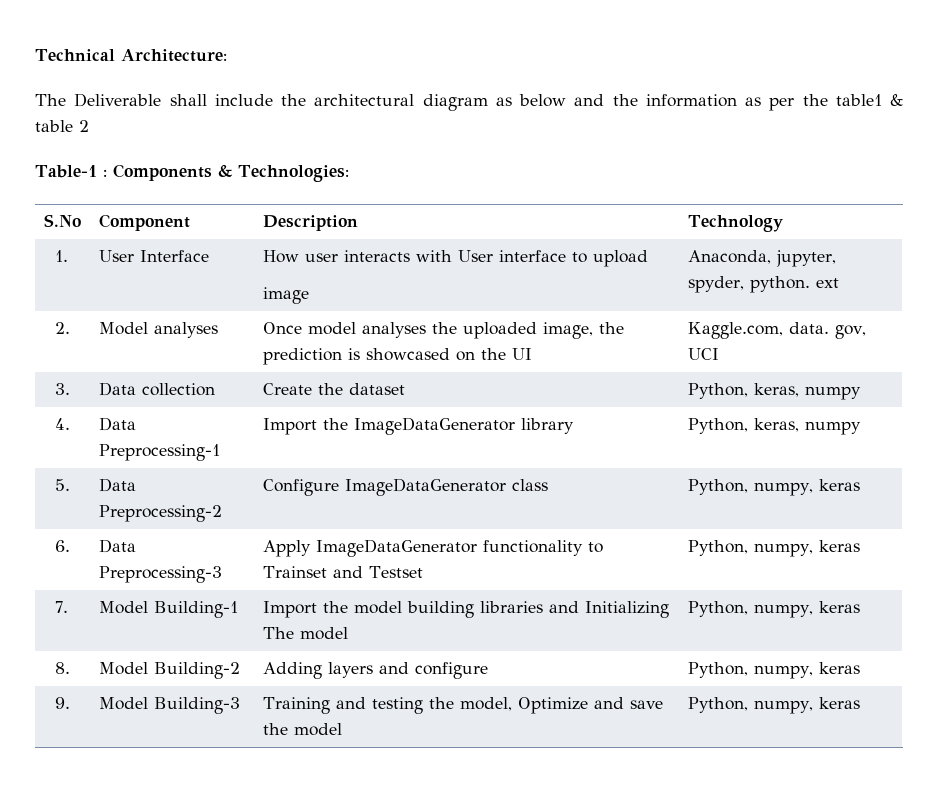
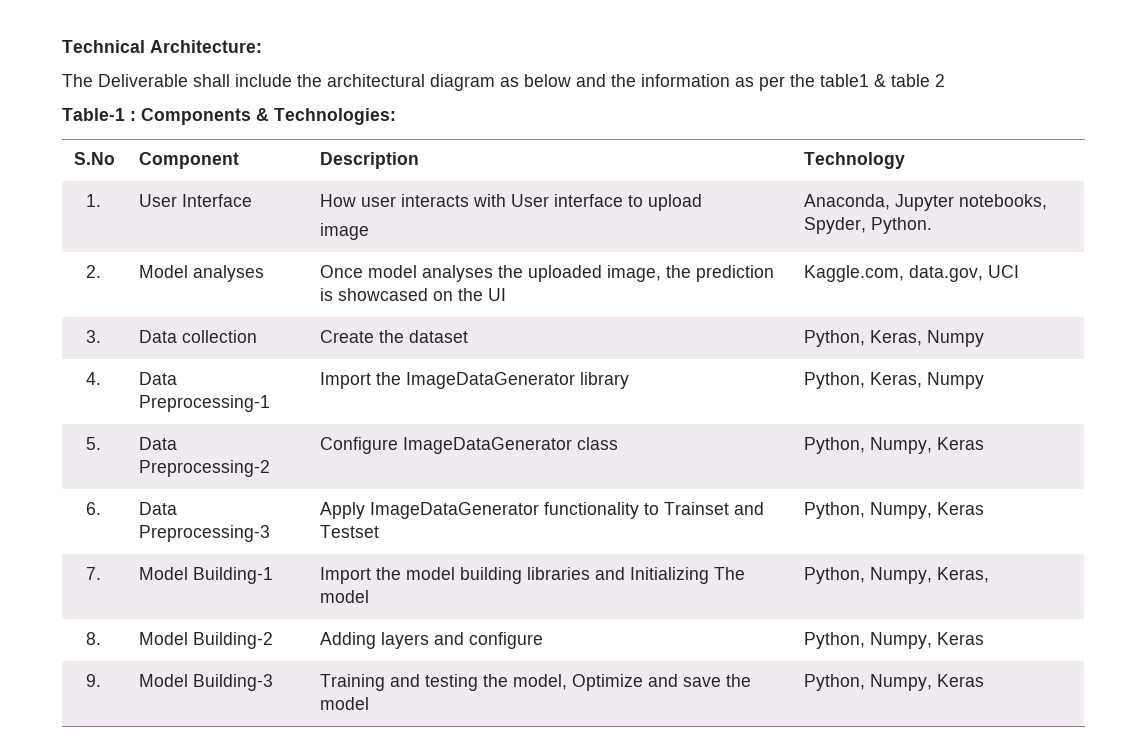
  1. | User Interface | How user interacts with User interface to upload
- image | Anaconda, jupyter, spyder, python. ext
+ image | Anaconda, Jupyter notebooks, Spyder, Python.
- 2. | Model analyses | Once model analyses the uploaded image, the prediction is showcased on the UI | Kaggle.com, data. gov, UCI
+ 2. | Model analyses | Once model analyses the uploaded image, the prediction is showcased on the UI | Kaggle.com, data.gov, UCI
- 3. | Data collection | Create the dataset | Python, keras, numpy
+ 3. | Data collection | Create the dataset | Python, Keras, Numpy
- 4. | Data Preprocessing-1 | Import the ImageDataGenerator library | Python, keras, numpy
+ 4. | Data Preprocessing-1 | Import the ImageDataGenerator library | Python, Keras, Numpy
- 5. | Data Preprocessing-2 | Configure ImageDataGenerator class | Python, numpy, keras
+ 5. | Data Preprocessing-2 | Configure ImageDataGenerator class | Python, Numpy, Keras
- 6. | Data Preprocessing-3 | Apply ImageDataGenerator functionality to Trainset and Testset | Python, numpy, keras
+ 6. | Data Preprocessing-3 | Apply ImageDataGenerator functionality to Trainset and Testset | Python, Numpy, Keras
- 7. | Model Building-1 | Import the model building libraries and Initializing The model | Python, numpy, keras
+ 7. | Model Building-1 | Import the model building libraries and Initializing The model | Python, Numpy, Keras,
- 8. | Model Building-2 | Adding layers and configure | Python, numpy, keras
+ 8. | Model Building-2 | Adding layers and configure | Python, Numpy, Keras
- 9. | Model Building-3 | Training and testing the model, Optimize and save the model | Python, numpy, keras
+ 9. | Model Building-3 | Training and testing the model, Optimize and save the model | Python, Numpy, Keras

